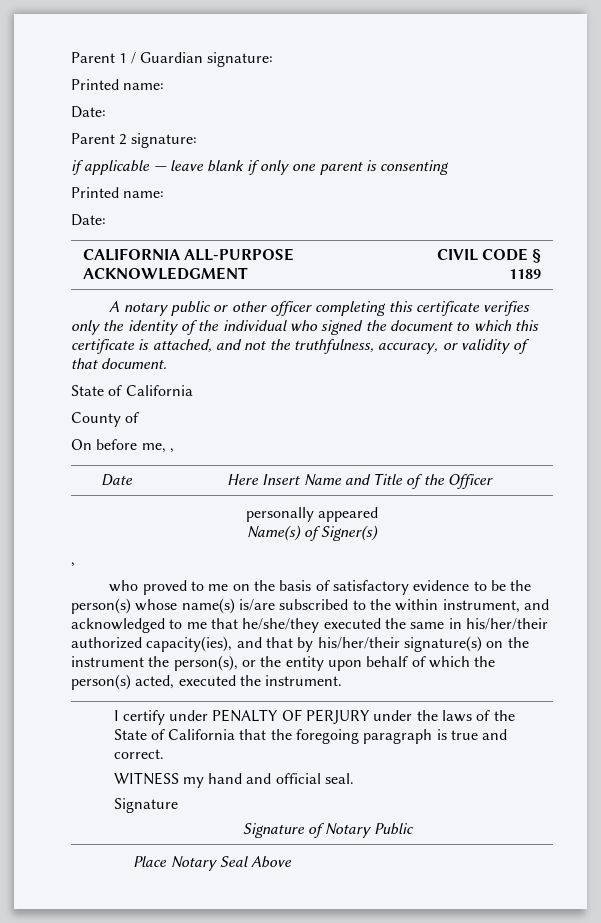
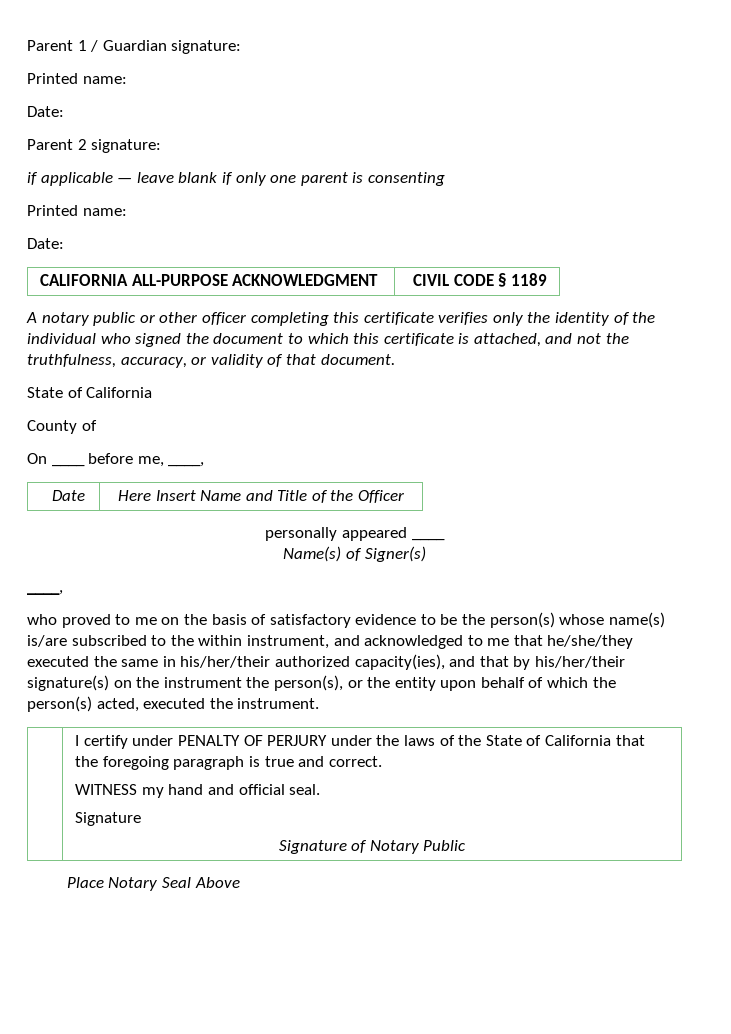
- On before me, ,
+ On ____ before me, ____,
- personally appeared
+ personally appeared ____
  Name(s) of Signer(s)
- ,
+ ____,

